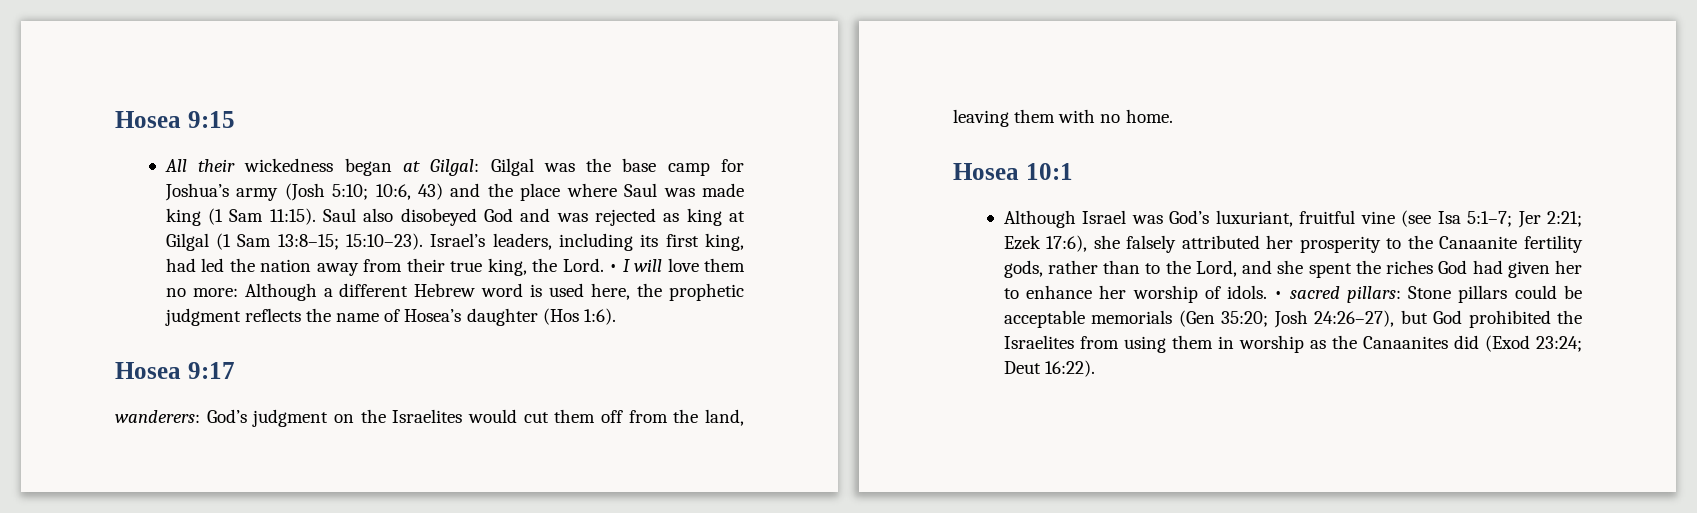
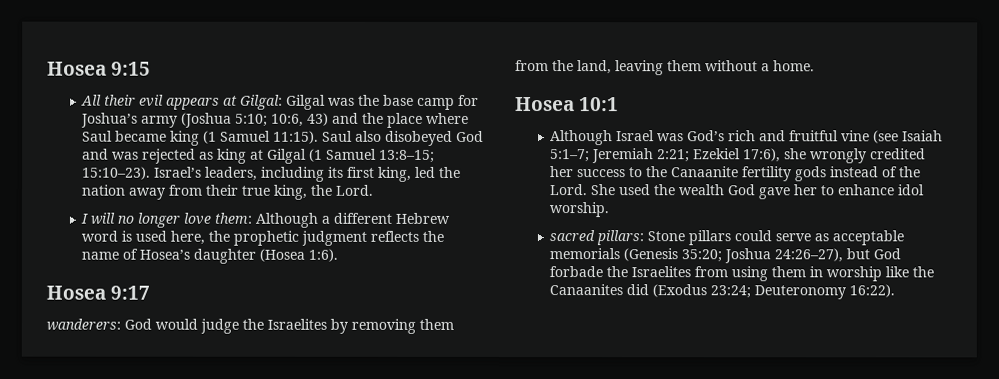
- All their wickedness began at Gilgal: Gilgal was the base camp for Joshua’s army (Josh 5:10; 10:6, 43) and the place where Saul was made king (1 Sam 11:15).
+ All their evil appears at Gilgal: Gilgal was the base camp for Joshua’s army (Joshua 5:10; 10:6, 43) and the place where Saul became king (1 Samuel 11:15).
- Saul also disobeyed God and was rejected as king at Gilgal (1 Sam 13:8–15; 15:10–23).
+ Saul also disobeyed God and was rejected as king at Gilgal (1 Samuel 13:8–15; 15:10–23).
- Israel’s leaders, including its first king, had led the nation away from their true king, the Lord. • I will love them no more: Although a different Hebrew word is used here, the prophetic judgment reflects the name of Hosea’s daughter (Hos 1:6).
+ Israel’s leaders, including its first king, led the nation away from their true king, the Lord.
+ I will no longer love them: Although a different Hebrew word is used here, the prophetic judgment reflects the name of Hosea’s daughter (Hosea 1:6).
- wanderers: God’s judgment on the Israelites would cut them off from the land, leaving them with no home.
+ wanderers: God would judge the Israelites by removing them from the land, leaving them without a home.
- Although Israel was God’s luxuriant, fruitful vine (see Isa 5:1–7; Jer 2:21; Ezek 17:6), she falsely attributed her prosperity to the Canaanite fertility gods, rather than to the Lord, and she spent the riches God had given her to enhance her worship of idols. • sacred pillars: Stone pillars could be acceptable memorials (Gen 35:20; Josh 24:26–27), but God prohibited the Israelites from using them in worship as the Canaanites did (Exod 23:24; Deut 16:22).
+ Although Israel was God’s rich and fruitful vine (see Isaiah 5:1–7; Jeremiah 2:21; Ezekiel 17:6), she wrongly credited her success to the Canaanite fertility gods instead of the Lord. She used the wealth God gave her to enhance idol worship.
+ sacred pillars: Stone pillars could serve as acceptable memorials (Genesis 35:20; Joshua 24:26–27), but God forbade the Israelites from using them in worship like the Canaanites did (Exodus 23:24; Deuteronomy 16:22).

